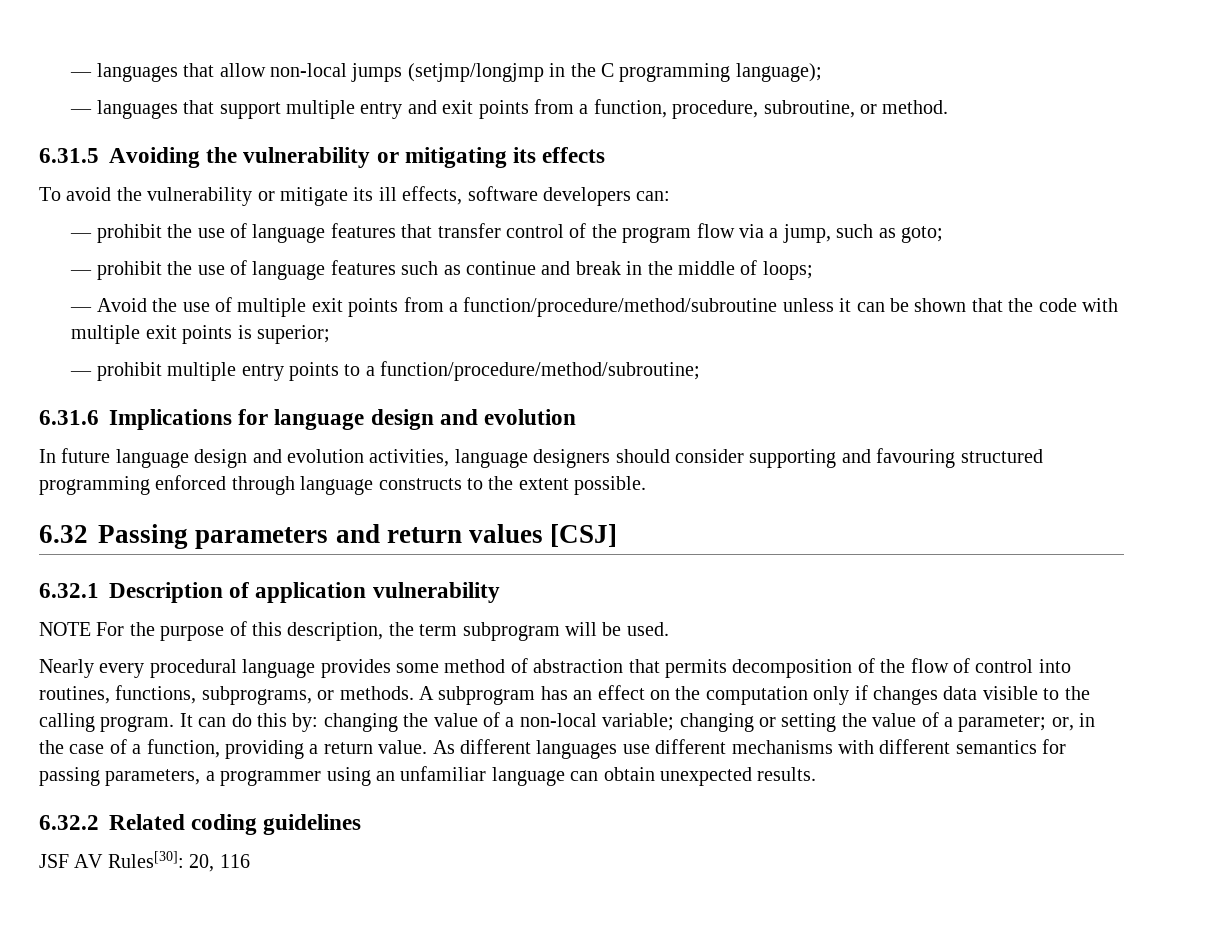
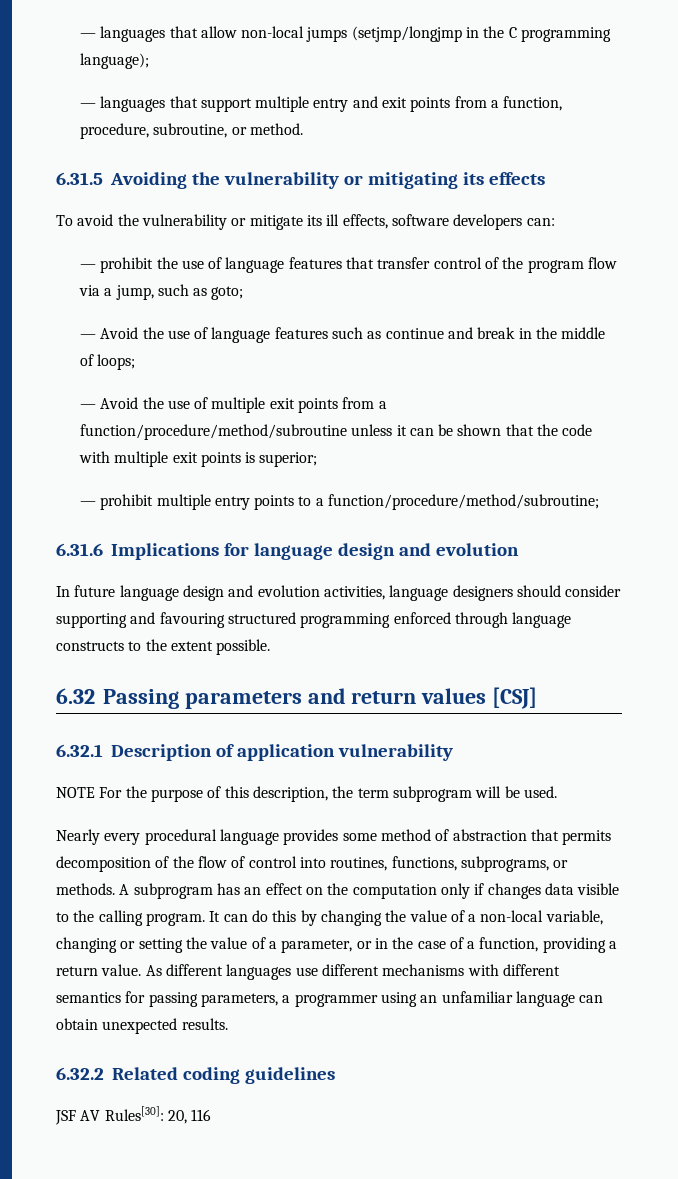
- — prohibit the use of language features such as continue and break in the middle of loops;
+ — Avoid the use of language features such as continue and break in the middle of loops;
- It can do this by: changing the value of a non-local variable; changing or setting the value of a parameter; or, in the case of a function, providing a return value.
+ It can do this by changing the value of a non-local variable, changing or setting the value of a parameter, or in the case of a function, providing a return value.

